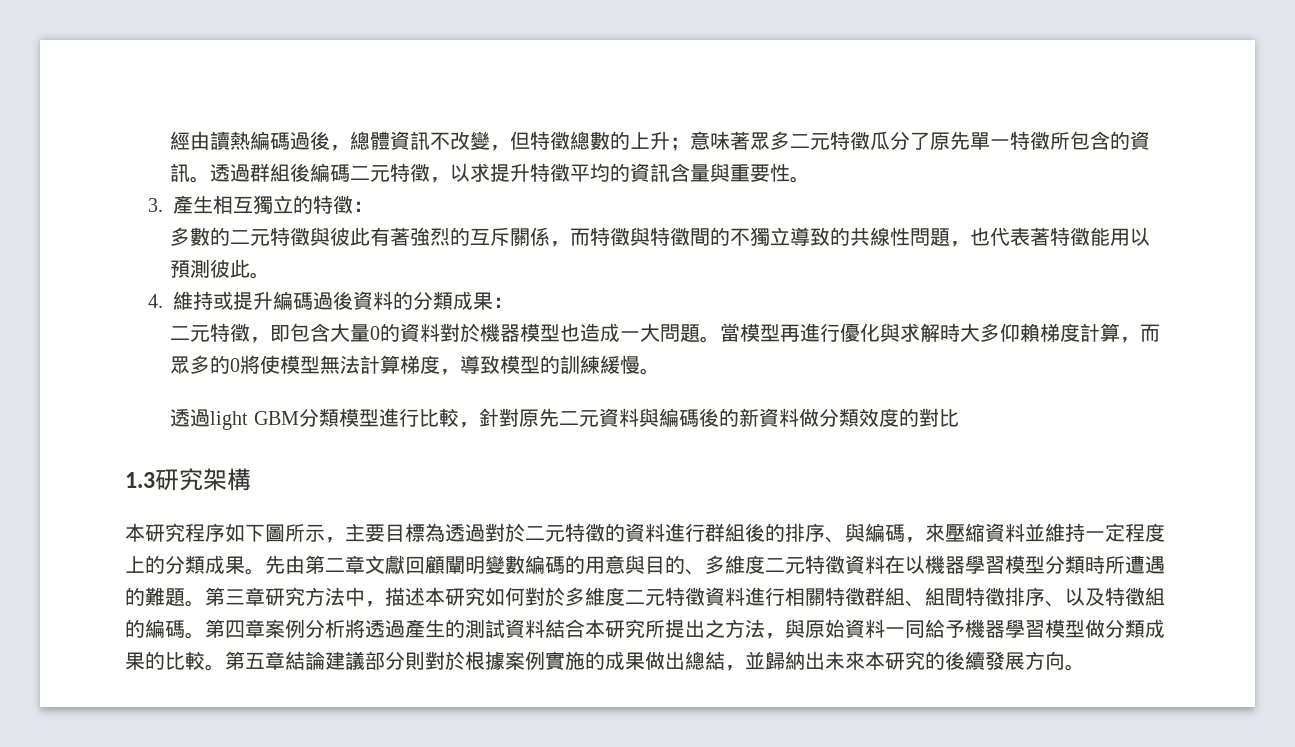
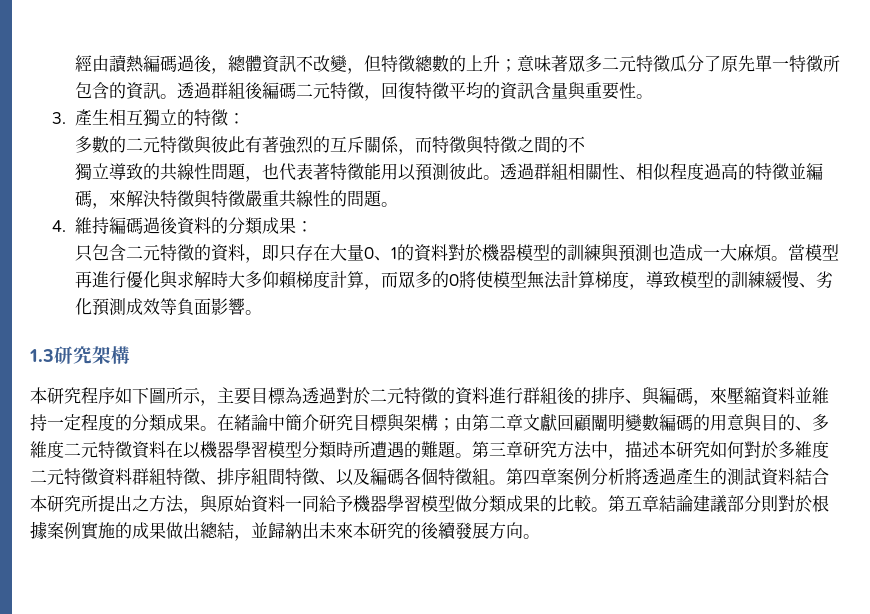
- 透過群組後編碼二元特徵，以求提升特徵平均的資訊含量與重要性。
+ 透過群組後編碼二元特徵，回復特徵平均的資訊含量與重要性。
- 多數的二元特徵與彼此有著強烈的互斥關係，而特徵與特徵間的不獨立導致的共線性問題，也代表著特徵能用以預測彼此。
+ 多數的二元特徵與彼此有著強烈的互斥關係，而特徵與特徵之間的不
+ 獨立導致的共線性問題，也代表著特徵能用以預測彼此。透過群組相關性、相似程度過高的特徵並編碼，來解決特徵與特徵嚴重共線性的問題。
- 4.維持或提升編碼過後資料的分類成果：
+ 4.維持編碼過後資料的分類成果：
- 二元特徵，即包含大量0的資料對於機器模型也造成一大問題。
+ 只包含二元特徵的資料，即只存在大量0、1的資料對於機器模型的訓練與預測也造成一大麻煩。
- 當模型再進行優化與求解時大多仰賴梯度計算，而眾多的0將使模型無法計算梯度，導致模型的訓練緩慢。
- 透過light GBM分類模型進行比較，針對原先二元資料與編碼後的新資料做分類效度的對比
+ 當模型再進行優化與求解時大多仰賴梯度計算，而眾多的0將使模型無法計算梯度，導致模型的訓練緩慢、劣化預測成效等負面影響。
- 本研究程序如下圖所示，主要目標為透過對於二元特徵的資料進行群組後的排序、與編碼，來壓縮資料並維持一定程度上的分類成果。
+ 本研究程序如下圖所示，主要目標為透過對於二元特徵的資料進行群組後的排序、與編碼，來壓縮資料並維持一定程度的分類成果。
- 先由第二章文獻回顧闡明變數編碼的用意與目的、多維度二元特徵資料在以機器學習模型分類時所遭遇的難題。
+ 在緒論中簡介研究目標與架構；由第二章文獻回顧闡明變數編碼的用意與目的、多維度二元特徵資料在以機器學習模型分類時所遭遇的難題。
- 第三章研究方法中，描述本研究如何對於多維度二元特徵資料進行相關特徵群組、組間特徵排序、以及特徵組的編碼。
+ 第三章研究方法中，描述本研究如何對於多維度二元特徵資料群組特徵、排序組間特徵、以及編碼各個特徵組。

